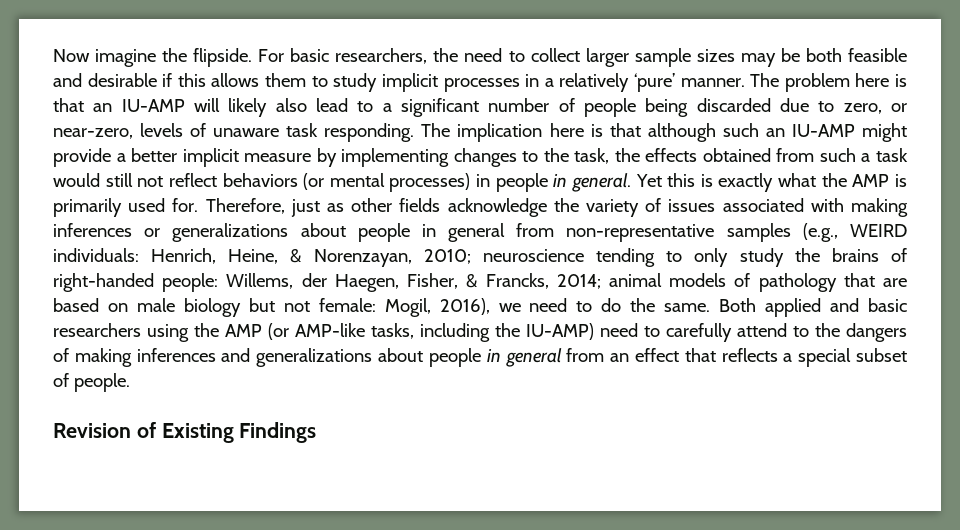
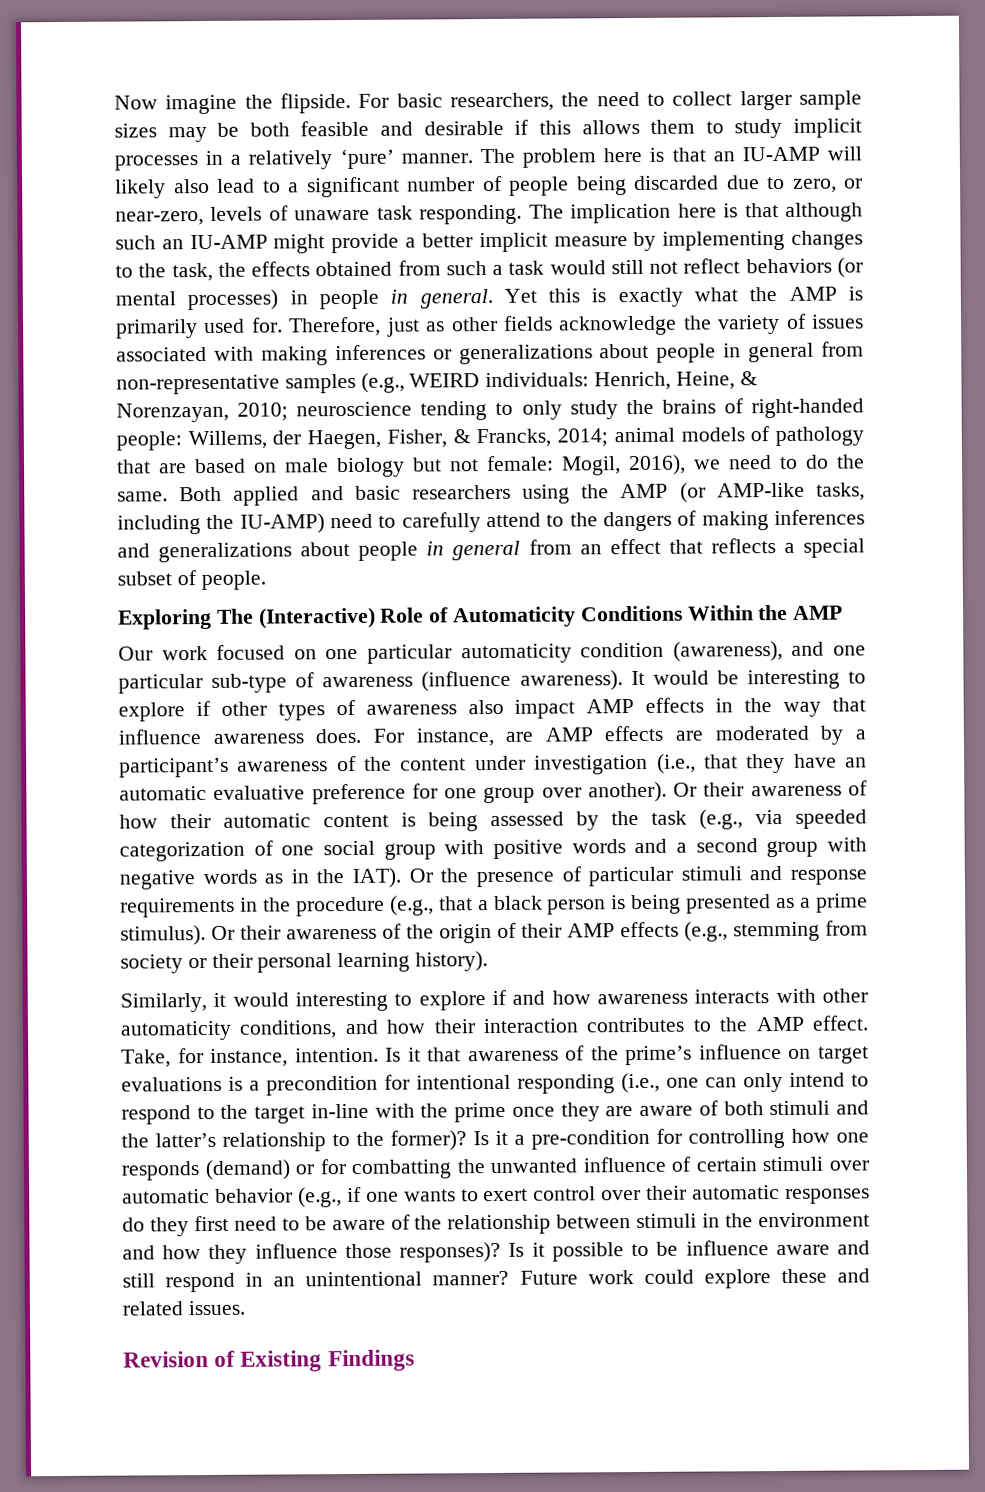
+ Exploring The (Interactive) Role of Automaticity Conditions Within the AMP
+ Our work focused on one particular automaticity condition (awareness), and one particular sub-type of awareness (influence awareness). It would be interesting to explore if other types of awareness also impact AMP effects in the way that influence awareness does. For instance, are AMP effects are moderated by a participant’s awareness of the content under investigation (i.e., that they have an automatic evaluative preference for one group over another). Or their awareness of how their automatic content is being assessed by the task (e.g., via speeded categorization of one social group with positive words and a second group with negative words as in the IAT). Or the presence of particular stimuli and response requirements in the procedure (e.g., that a black person is being presented as a prime stimulus). Or their awareness of the origin of their AMP effects (e.g., stemming from society or their personal learning history).
+ Similarly, it would interesting to explore if and how awareness interacts with other automaticity conditions, and how their interaction contributes to the AMP effect. Take, for instance, intention. Is it that awareness of the prime’s influence on target evaluations is a precondition for intentional responding (i.e., one can only intend to respond to the target in-line with the prime once they are aware of both stimuli and the latter’s relationship to the former)? Is it a pre-condition for controlling how one responds (demand) or for combatting the unwanted influence of certain stimuli over automatic behavior (e.g., if one wants to exert control over their automatic responses do they first need to be aware of the relationship between stimuli in the environment and how they influence those responses)? Is it possible to be influence aware and still respond in an unintentional manner? Future work could explore these and related issues.

